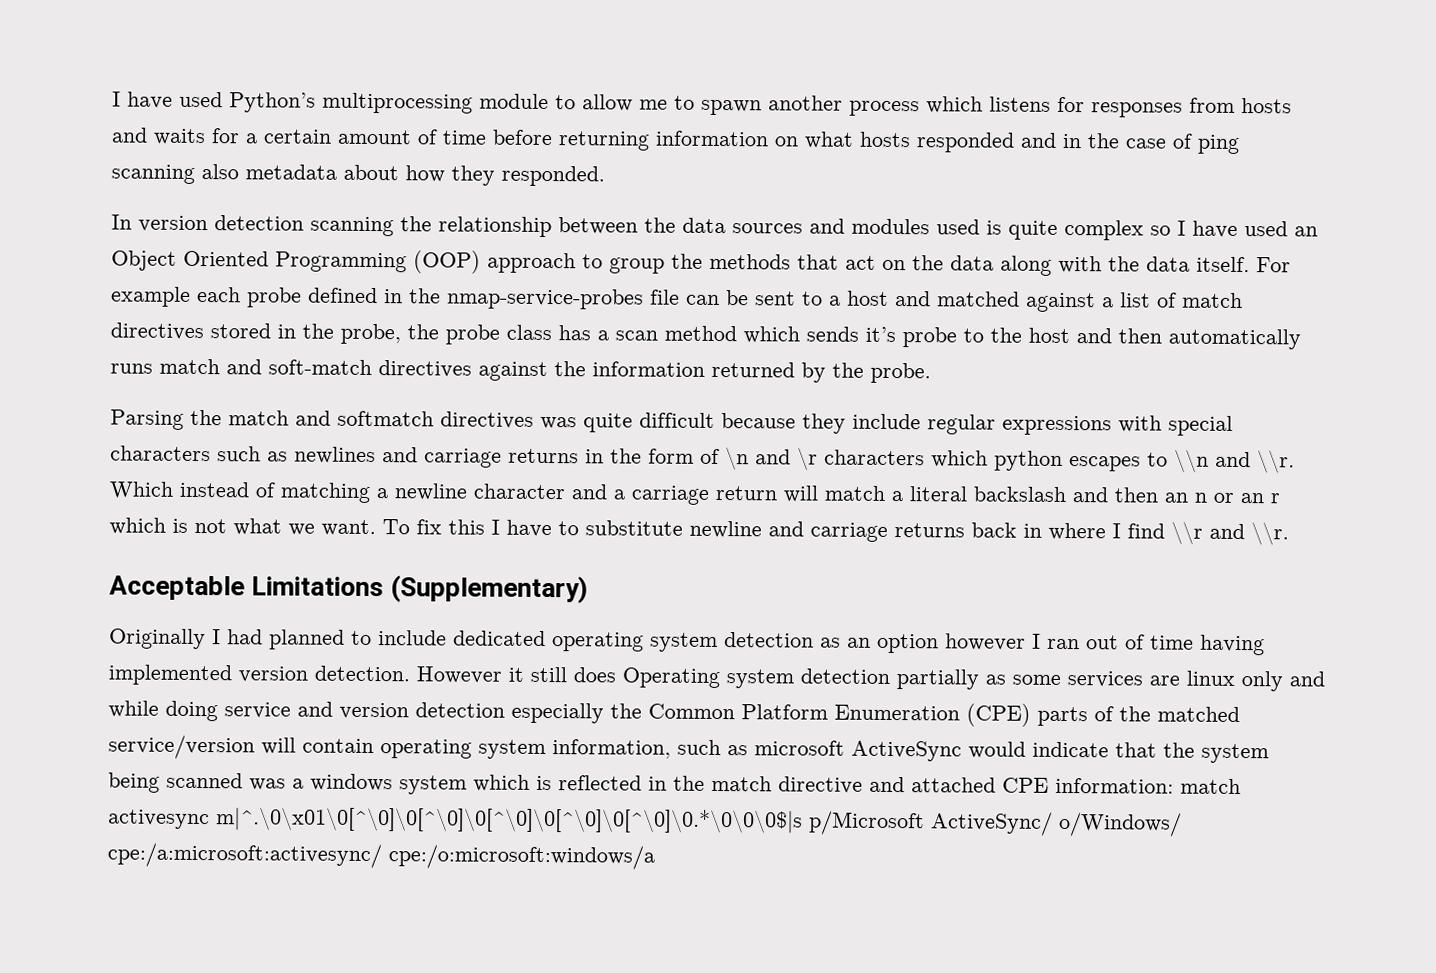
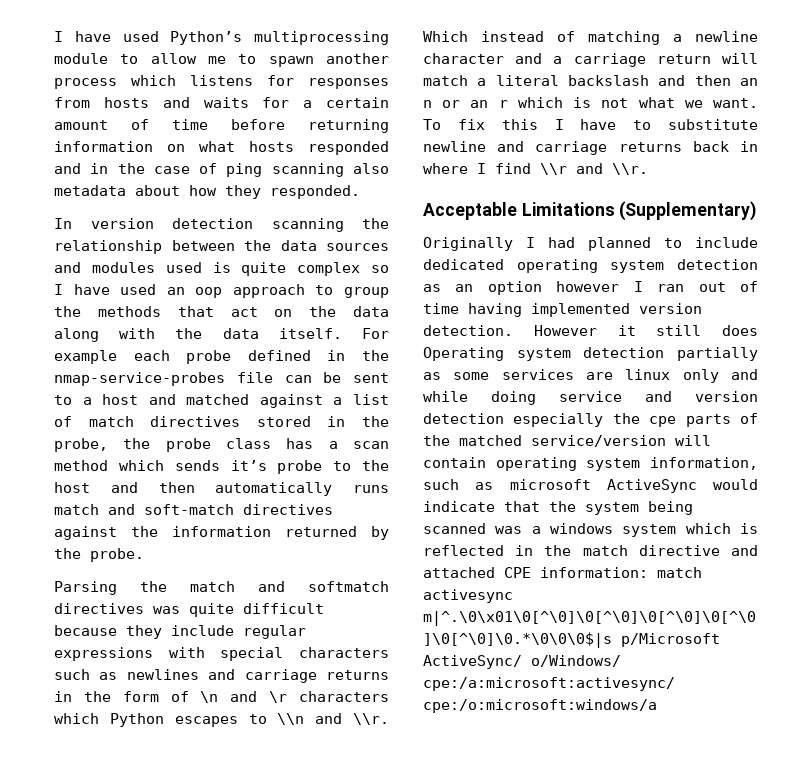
- In version detection scanning the relationship between the data sources and modules used is quite complex so I have used an Object Oriented Programming (OOP) approach to group the methods that act on the data along with the data itself.
+ In version detection scanning the relationship between the data sources and modules used is quite complex so I have used an oop approach to group the methods that act on the data along with the data itself.
- Parsing the match and softmatch directives was quite difficult because they include regular expressions with special characters such as newlines and carriage returns in the form of \n and \r characters which python escapes to \\n and \\r.
+ Parsing the match and softmatch directives was quite difficult because they include regular expressions with special characters such as newlines and carriage returns in the form of \n and \r characters which Python escapes to \\n and \\r.
- However it still does Operating system detection partially as some services are linux only and while doing service and version detection especially the Common Platform Enumeration (CPE) parts of the matched service/version will contain operating system information, such as microsoft ActiveSync would indicate that the system being scanned was a windows system which is reflected in the match directive and attached CPE information:
+ However it still does Operating system detection partially as some services are linux only and while doing service and version detection especially the cpe parts of the matched service/version will contain operating system information, such as microsoft ActiveSync would indicate that the system being scanned was a windows system which is reflected in the match directive and attached CPE information:

